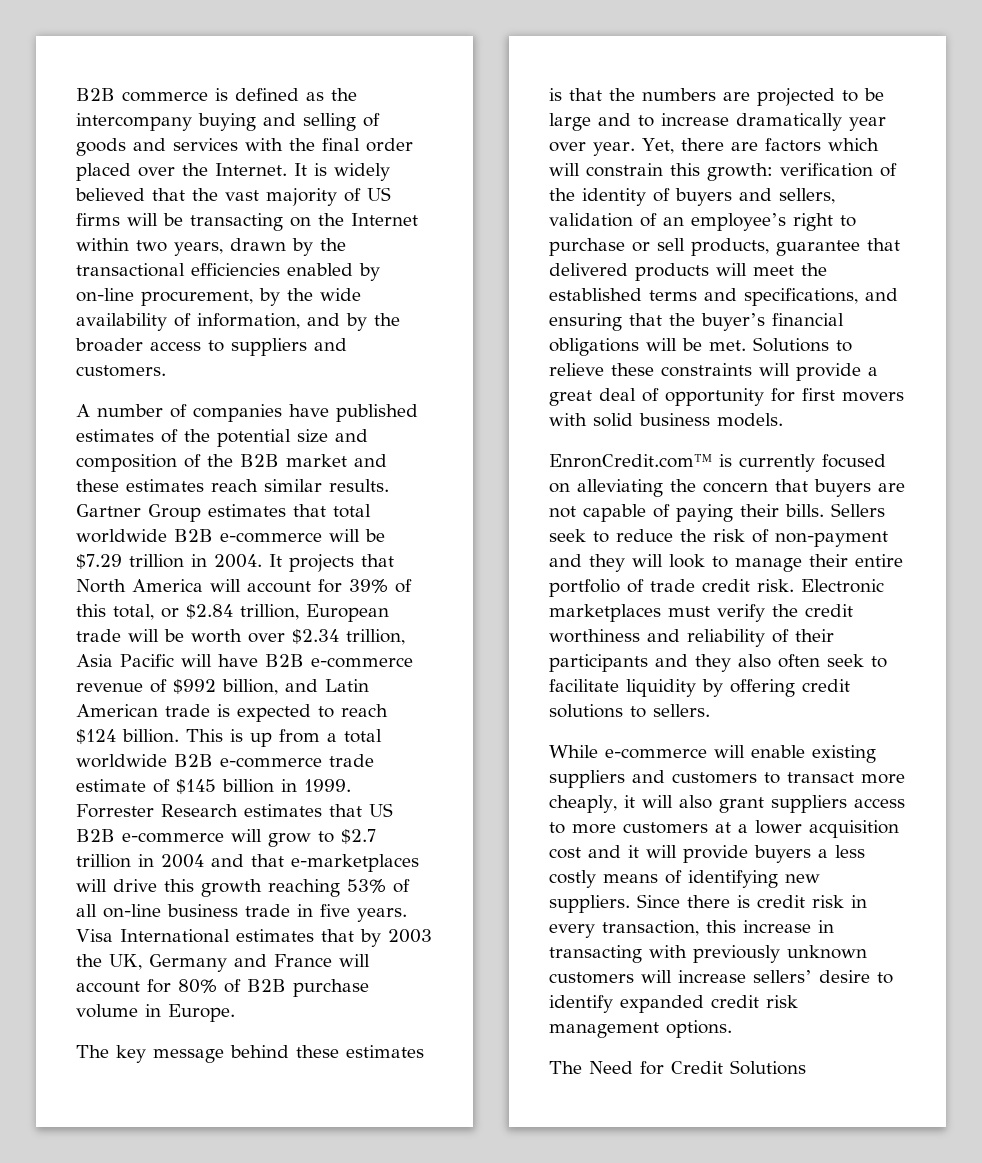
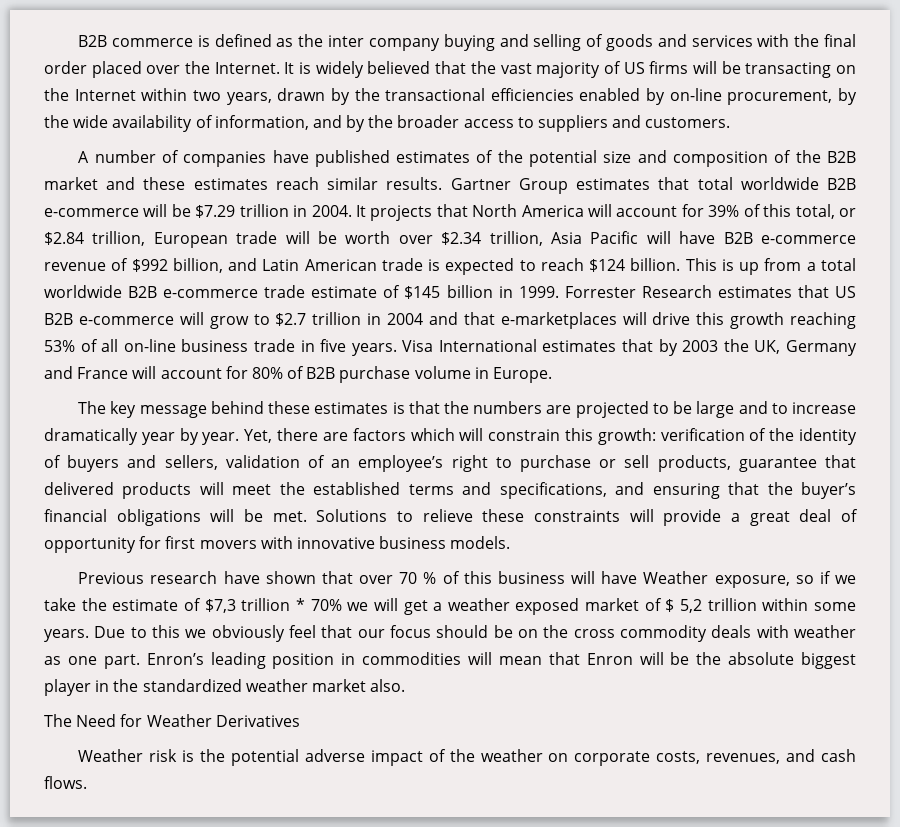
- B2B commerce is defined as the intercompany buying and selling of goods and services with the final order placed over the Internet.
+ B2B commerce is defined as the inter company buying and selling of goods and services with the final order placed over the Internet.
- The key message behind these estimates is that the numbers are projected to be large and to increase dramatically year over year.
+ The key message behind these estimates is that the numbers are projected to be large and to increase dramatically year by year.
- Solutions to relieve these constraints will provide a great deal of opportunity for first movers with solid business models.
+ Solutions to relieve these constraints will provide a great deal of opportunity for first movers with innovative business models.
- EnronCredit.com™ is currently focused on alleviating the concern that buyers are not capable of paying their bills. Sellers seek to reduce the risk of non-payment and they will look to manage their entire portfolio of trade credit risk. Electronic marketplaces must verify the credit worthiness and reliability of their participants and they also often seek to facilitate liquidity by offering credit solutions to sellers.
- While e-commerce will enable existing suppliers and customers to transact more cheaply, it will also grant suppliers access to more customers at a lower acquisition cost and it will provide buyers a less costly means of identifying new suppliers. Since there is credit risk in every transaction, this increase in transacting with previously unknown customers will increase sellers’ desire to identify expanded credit risk management options.
- The Need for Credit Solutions
+ Previous research have shown that over 70 % of this business will have Weather exposure, so if we take the estimate of $7,3 trillion * 70% we will get a weather exposed market of $ 5,2 trillion within some years. Due to this we obviously feel that our focus should be on the cross commodity deals with weather as one part. Enron’s leading position in commodities will mean that Enron will be the absolute biggest player in the standardized weather market also.
+ The Need for Weather Derivatives
+ Weather risk is the potential adverse impact of the weather on corporate costs, revenues, and cash flows.

